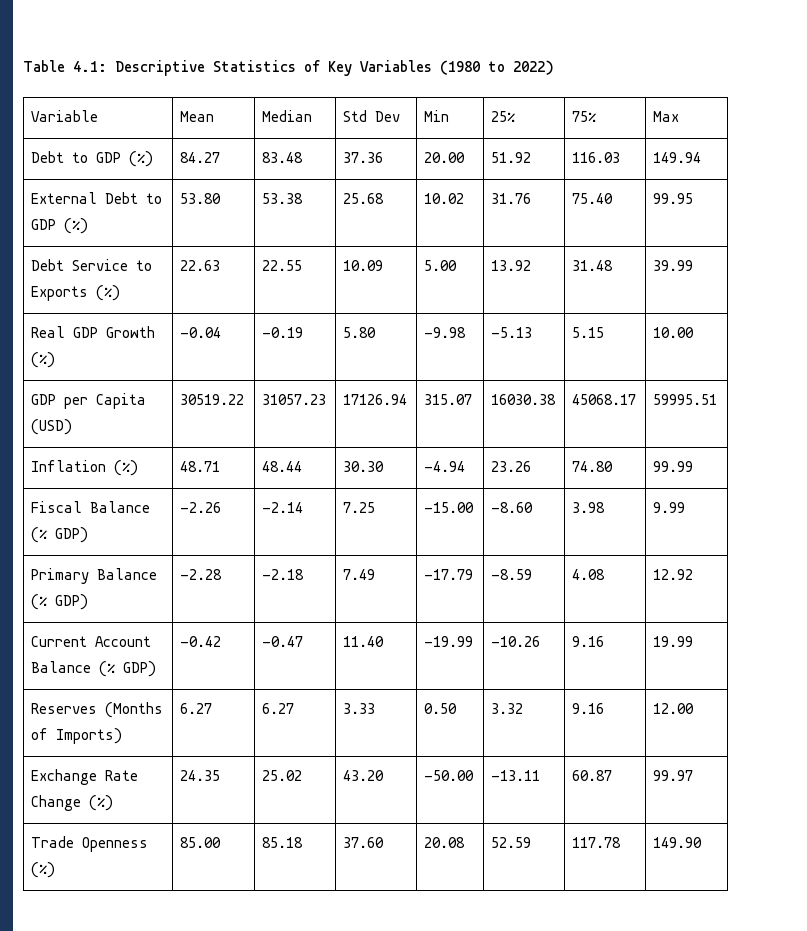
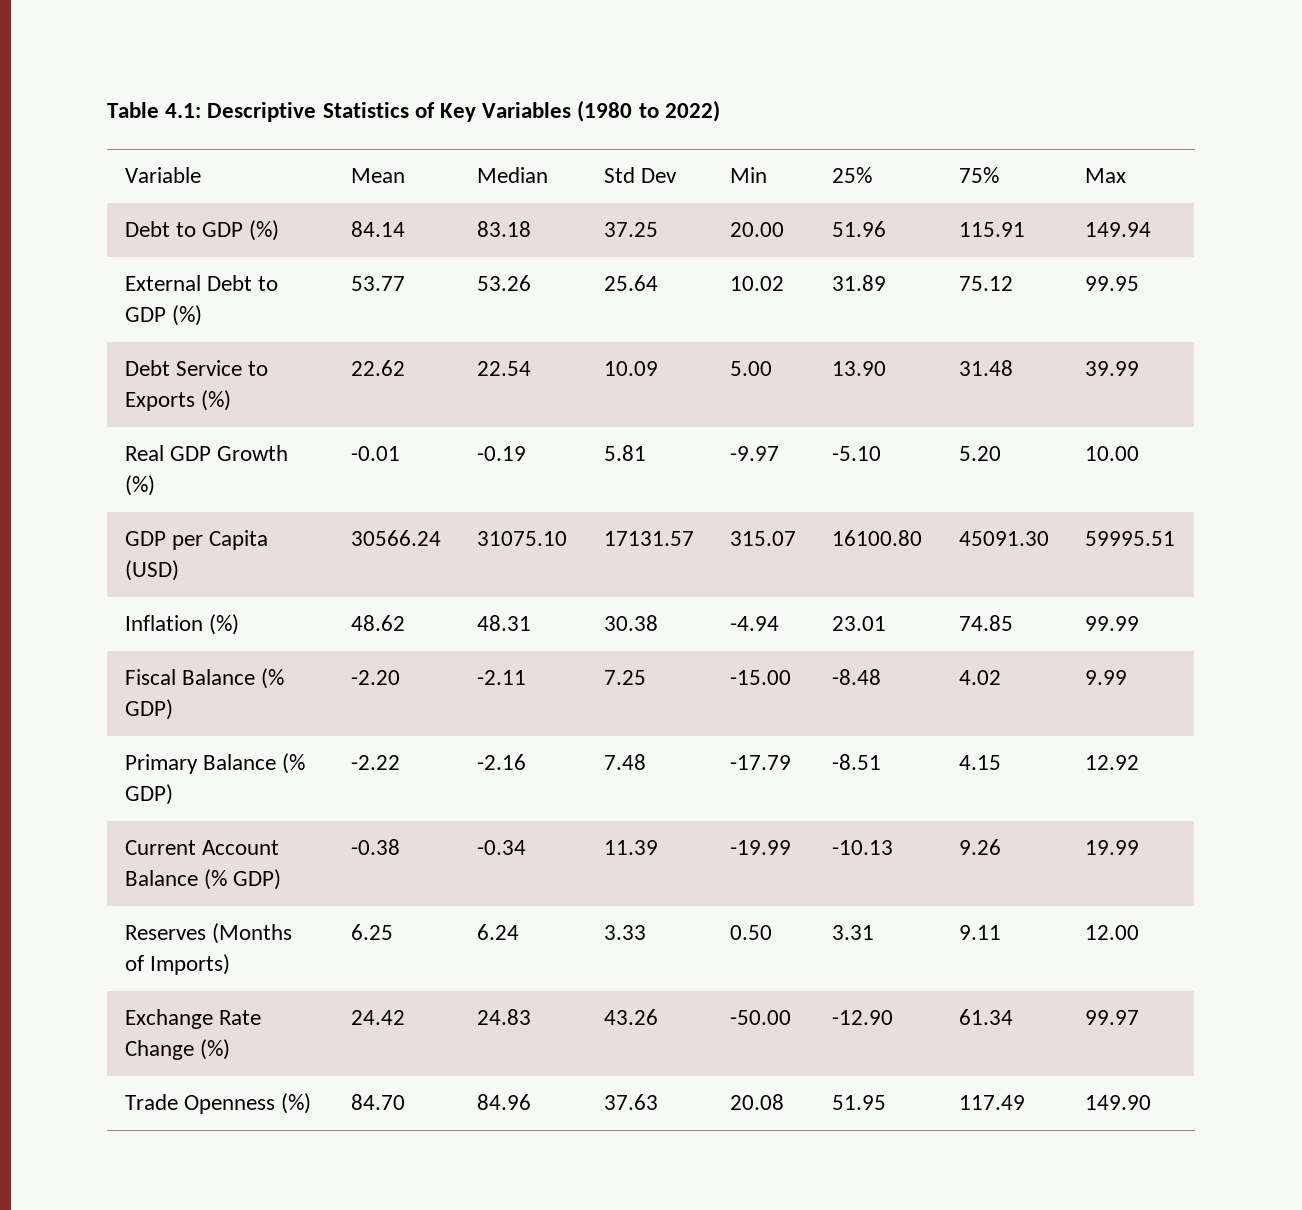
- Debt to GDP (%) | 84.27 | 83.48 | 37.36 | 20.00 | 51.92 | 116.03 | 149.94
+ Debt to GDP (%) | 84.14 | 83.18 | 37.25 | 20.00 | 51.96 | 115.91 | 149.94
- External Debt to GDP (%) | 53.80 | 53.38 | 25.68 | 10.02 | 31.76 | 75.40 | 99.95
+ External Debt to GDP (%) | 53.77 | 53.26 | 25.64 | 10.02 | 31.89 | 75.12 | 99.95
- Debt Service to Exports (%) | 22.63 | 22.55 | 10.09 | 5.00 | 13.92 | 31.48 | 39.99
+ Debt Service to Exports (%) | 22.62 | 22.54 | 10.09 | 5.00 | 13.90 | 31.48 | 39.99
- Real GDP Growth (%) | -0.04 | -0.19 | 5.80 | -9.98 | -5.13 | 5.15 | 10.00
+ Real GDP Growth (%) | -0.01 | -0.19 | 5.81 | -9.97 | -5.10 | 5.20 | 10.00
- GDP per Capita (USD) | 30519.22 | 31057.23 | 17126.94 | 315.07 | 16030.38 | 45068.17 | 59995.51
+ GDP per Capita (USD) | 30566.24 | 31075.10 | 17131.57 | 315.07 | 16100.80 | 45091.30 | 59995.51
- Inflation (%) | 48.71 | 48.44 | 30.30 | -4.94 | 23.26 | 74.80 | 99.99
+ Inflation (%) | 48.62 | 48.31 | 30.38 | -4.94 | 23.01 | 74.85 | 99.99
- Fiscal Balance (% GDP) | -2.26 | -2.14 | 7.25 | -15.00 | -8.60 | 3.98 | 9.99
+ Fiscal Balance (% GDP) | -2.20 | -2.11 | 7.25 | -15.00 | -8.48 | 4.02 | 9.99
- Primary Balance (% GDP) | -2.28 | -2.18 | 7.49 | -17.79 | -8.59 | 4.08 | 12.92
+ Primary Balance (% GDP) | -2.22 | -2.16 | 7.48 | -17.79 | -8.51 | 4.15 | 12.92
- Current Account Balance (% GDP) | -0.42 | -0.47 | 11.40 | -19.99 | -10.26 | 9.16 | 19.99
+ Current Account Balance (% GDP) | -0.38 | -0.34 | 11.39 | -19.99 | -10.13 | 9.26 | 19.99
- Reserves (Months of Imports) | 6.27 | 6.27 | 3.33 | 0.50 | 3.32 | 9.16 | 12.00
+ Reserves (Months of Imports) | 6.25 | 6.24 | 3.33 | 0.50 | 3.31 | 9.11 | 12.00
- Exchange Rate Change (%) | 24.35 | 25.02 | 43.20 | -50.00 | -13.11 | 60.87 | 99.97
+ Exchange Rate Change (%) | 24.42 | 24.83 | 43.26 | -50.00 | -12.90 | 61.34 | 99.97
- Trade Openness (%) | 85.00 | 85.18 | 37.60 | 20.08 | 52.59 | 117.78 | 149.90
+ Trade Openness (%) | 84.70 | 84.96 | 37.63 | 20.08 | 51.95 | 117.49 | 149.90

